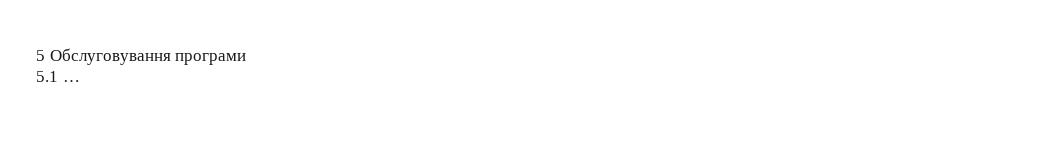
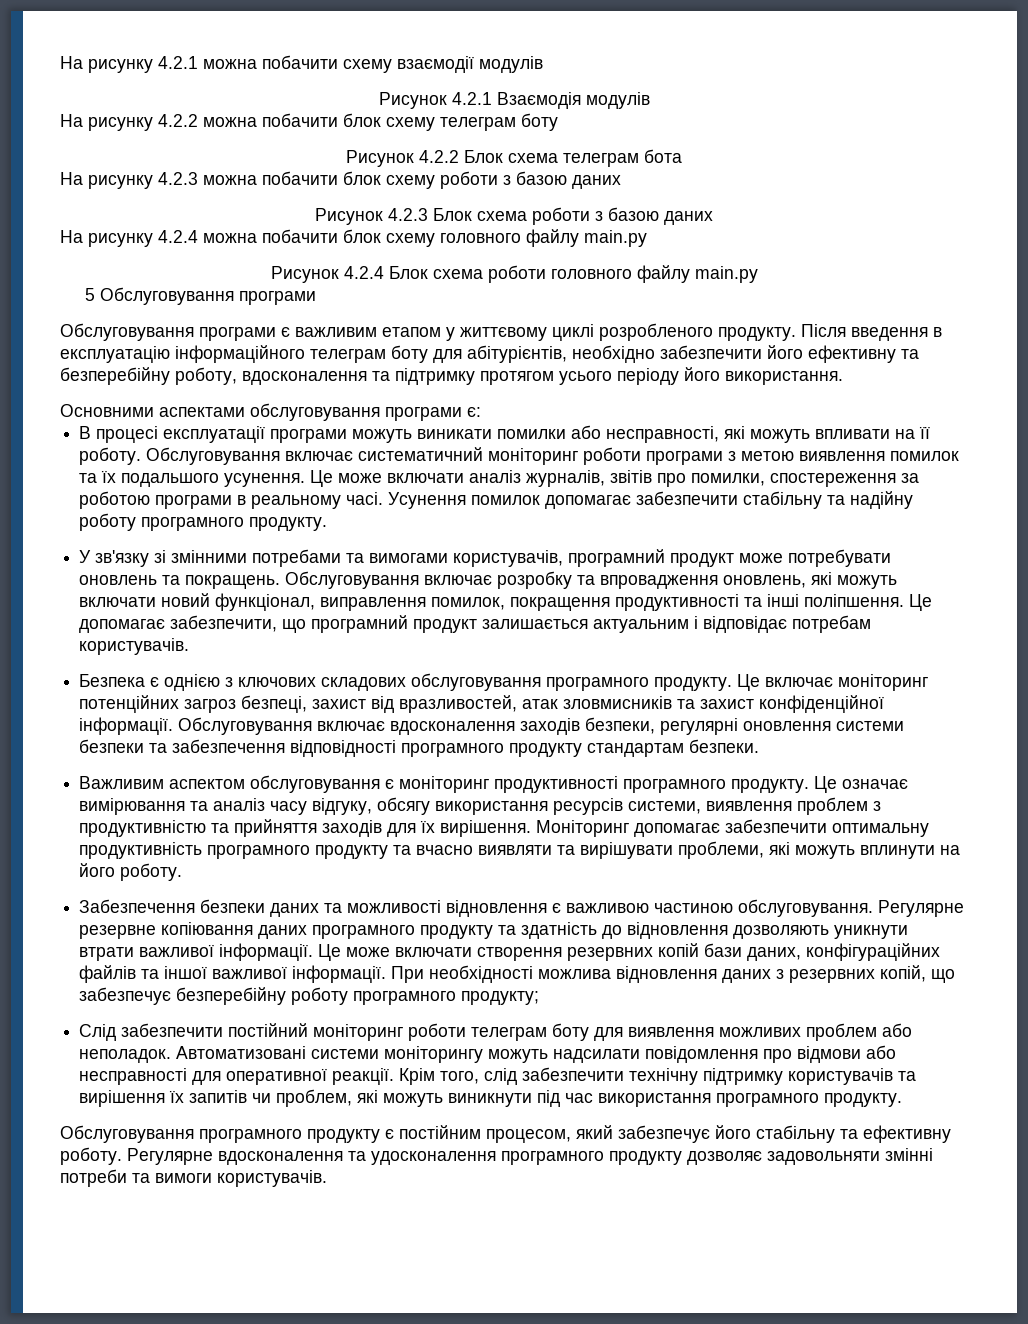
+ На рисунку 4.2.1 можна побачити схему взаємодії модулів
+ Рисунок 4.2.1 Взаємодія модулів
+ На рисунку 4.2.2 можна побачити блок схему телеграм боту
+ Рисунок 4.2.2 Блок схема телеграм бота
+ На рисунку 4.2.3 можна побачити блок схему роботи з базою даних
+ Рисунок 4.2.3 Блок схема роботи з базою даних
+ На рисунку 4.2.4 можна побачити блок схему головного файлу main.py
+ Рисунок 4.2.4 Блок схема роботи головного файлу main.py
  5 Обслуговування програми
- 5.1 …
+ Обслуговування програми є важливим етапом у життєвому циклі розробленого продукту. Після введення в експлуатацію інформаційного телеграм боту для абітурієнтів, необхідно забезпечити його ефективну та безперебійну роботу, вдосконалення та підтримку протягом усього періоду його використання.
+ Основними аспектами обслуговування програми є:
+ В процесі експлуатації програми можуть виникати помилки або несправності, які можуть впливати на її роботу. Обслуговування включає систематичний моніторинг роботи програми з метою виявлення помилок та їх подальшого усунення. Це може включати аналіз журналів, звітів про помилки, спостереження за роботою програми в реальному часі. Усунення помилок допомагає забезпечити стабільну та надійну роботу програмного продукту.
+ У зв'язку зі змінними потребами та вимогами користувачів, програмний продукт може потребувати оновлень та покращень. Обслуговування включає розробку та впровадження оновлень, які можуть включати новий функціонал, виправлення помилок, покращення продуктивності та інші поліпшення. Це допомагає забезпечити, що програмний продукт залишається актуальним і відповідає потребам користувачів.
+ Безпека є однією з ключових складових обслуговування програмного продукту. Це включає моніторинг потенційних загроз безпеці, захист від вразливостей, атак зловмисників та захист конфіденційної інформації. Обслуговування включає вдосконалення заходів безпеки, регулярні оновлення системи безпеки та забезпечення відповідності програмного продукту стандартам безпеки.
+ Важливим аспектом обслуговування є моніторинг продуктивності програмного продукту. Це означає вимірювання та аналіз часу відгуку, обсягу використання ресурсів системи, виявлення проблем з продуктивністю та прийняття заходів для їх вирішення. Моніторинг допомагає забезпечити оптимальну продуктивність програмного продукту та вчасно виявляти та вирішувати проблеми, які можуть вплинути на його роботу.
+ Забезпечення безпеки даних та можливості відновлення є важливою частиною обслуговування. Регулярне резервне копіювання даних програмного продукту та здатність до відновлення дозволяють уникнути втрати важливої інформації. Це може включати створення резервних копій бази даних, конфігураційних файлів та іншої важливої інформації. При необхідності можлива відновлення даних з резервних копій, що забезпечує безперебійну роботу програмного продукту;
+ Слід забезпечити постійний моніторинг роботи телеграм боту для виявлення можливих проблем або неполадок. Автоматизовані системи моніторингу можуть надсилати повідомлення про відмови або несправності для оперативної реакції. Крім того, слід забезпечити технічну підтримку користувачів та вирішення їх запитів чи проблем, які можуть виникнути під час використання програмного продукту.
+ Обслуговування програмного продукту є постійним процесом, який забезпечує його стабільну та ефективну роботу. Регулярне вдосконалення та удосконалення програмного продукту дозволяє задовольняти змінні потреби та вимоги користувачів.

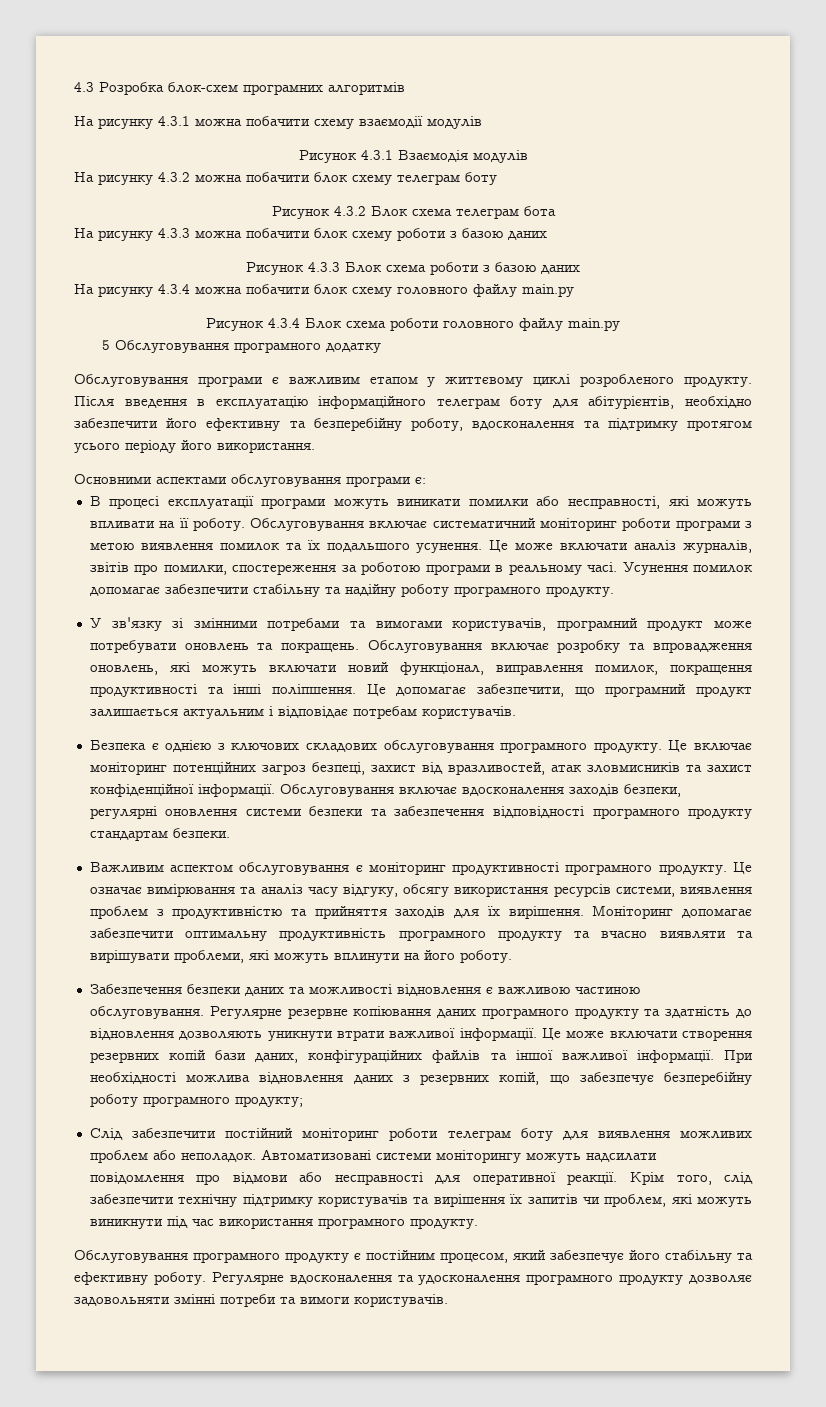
- На рисунку 4.2.1 можна побачити схему взаємодії модулів
+ 4.3 Розробка блок-схем програмних алгоритмів
+ На рисунку 4.3.1 можна побачити схему взаємодії модулів
- Рисунок 4.2.1 Взаємодія модулів
+ Рисунок 4.3.1 Взаємодія модулів
- На рисунку 4.2.2 можна побачити блок схему телеграм боту
+ На рисунку 4.3.2 можна побачити блок схему телеграм боту
- Рисунок 4.2.2 Блок схема телеграм бота
+ Рисунок 4.3.2 Блок схема телеграм бота
- На рисунку 4.2.3 можна побачити блок схему роботи з базою даних
+ На рисунку 4.3.3 можна побачити блок схему роботи з базою даних
- Рисунок 4.2.3 Блок схема роботи з базою даних
+ Рисунок 4.3.3 Блок схема роботи з базою даних
- На рисунку 4.2.4 можна побачити блок схему головного файлу main.py
+ На рисунку 4.3.4 можна побачити блок схему головного файлу main.py
- Рисунок 4.2.4 Блок схема роботи головного файлу main.py
+ Рисунок 4.3.4 Блок схема роботи головного файлу main.py
- 5 Обслуговування програми
+ 5 Обслуговування програмного додатку

